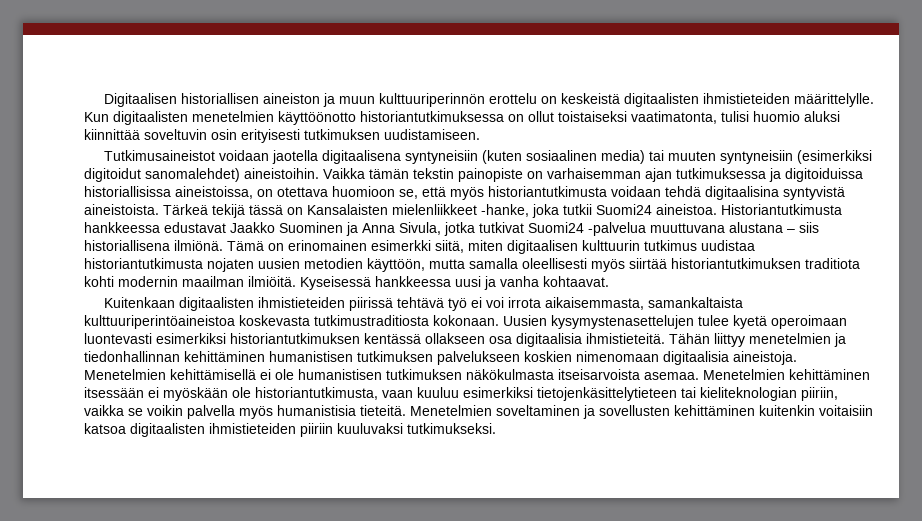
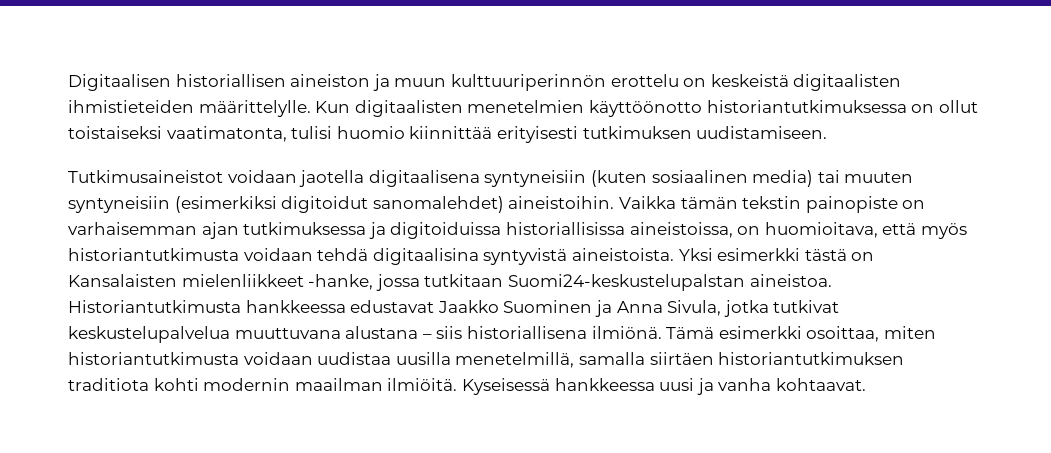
- Kun digitaalisten menetelmien käyttöönotto historiantutkimuksessa on ollut toistaiseksi vaatimatonta, tulisi huomio aluksi kiinnittää soveltuvin osin erityisesti tutkimuksen uudistamiseen.
+ Kun digitaalisten menetelmien käyttöönotto historiantutkimuksessa on ollut toistaiseksi vaatimatonta, tulisi huomio kiinnittää erityisesti tutkimuksen uudistamiseen.
- Vaikka tämän tekstin painopiste on varhaisemman ajan tutkimuksessa ja digitoiduissa historiallisissa aineistoissa, on otettava huomioon se, että myös historiantutkimusta voidaan tehdä digitaalisina syntyvistä aineistoista.
+ Vaikka tämän tekstin painopiste on varhaisemman ajan tutkimuksessa ja digitoiduissa historiallisissa aineistoissa, on huomioitava, että myös historiantutkimusta voidaan tehdä digitaalisina syntyvistä aineistoista.
- Tärkeä tekijä tässä on Kansalaisten mielenliikkeet -hanke, joka tutkii Suomi24 aineistoa.
+ Yksi esimerkki tästä on Kansalaisten mielenliikkeet -hanke, jossa tutkitaan Suomi24-keskustelupalstan aineistoa.
- Historiantutkimusta hankkeessa edustavat Jaakko Suominen ja Anna Sivula, jotka tutkivat Suomi24 -palvelua muuttuvana alustana – siis historiallisena ilmiönä.
+ Historiantutkimusta hankkeessa edustavat Jaakko Suominen ja Anna Sivula, jotka tutkivat keskustelupalvelua muuttuvana alustana – siis historiallisena ilmiönä.
- Tämä on erinomainen esimerkki siitä, miten digitaalisen kulttuurin tutkimus uudistaa historiantutkimusta nojaten uusien metodien käyttöön, mutta samalla oleellisesti myös siirtää historiantutkimuksen traditiota kohti modernin maailman ilmiöitä.
+ Tämä esimerkki osoittaa, miten historiantutkimusta voidaan uudistaa uusilla menetelmillä, samalla siirtäen historiantutkimuksen traditiota kohti modernin maailman ilmiöitä.
- Kuitenkaan digitaalisten ihmistieteiden piirissä tehtävä työ ei voi irrota aikaisemmasta, samankaltaista kulttuuriperintöaineistoa koskevasta tutkimustraditiosta kokonaan. Uusien kysymystenasettelujen tulee kyetä operoimaan luontevasti esimerkiksi historiantutkimuksen kentässä ollakseen osa digitaalisia ihmistieteitä. Tähän liittyy menetelmien ja tiedonhallinnan kehittäminen humanistisen tutkimuksen palvelukseen koskien nimenomaan digitaalisia aineistoja. Menetelmien kehittämisellä ei ole humanistisen tutkimuksen näkökulmasta itseisarvoista asemaa. Menetelmien kehittäminen itsessään ei myöskään ole historiantutkimusta, vaan kuuluu esimerkiksi tietojenkäsittelytieteen tai kieliteknologian piiriin, vaikka se voikin palvella myös humanistisia tieteitä. Menetelmien soveltaminen ja sovellusten kehittäminen kuitenkin voitaisiin katsoa digitaalisten ihmistieteiden piiriin kuuluvaksi tutkimukseksi.

